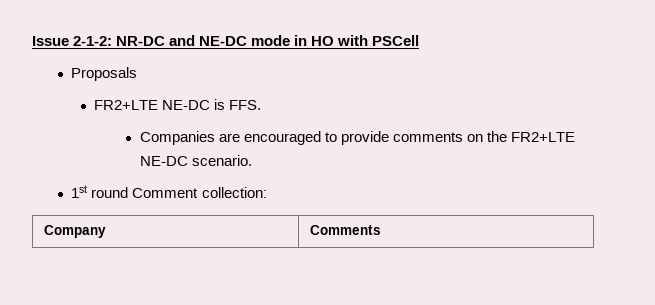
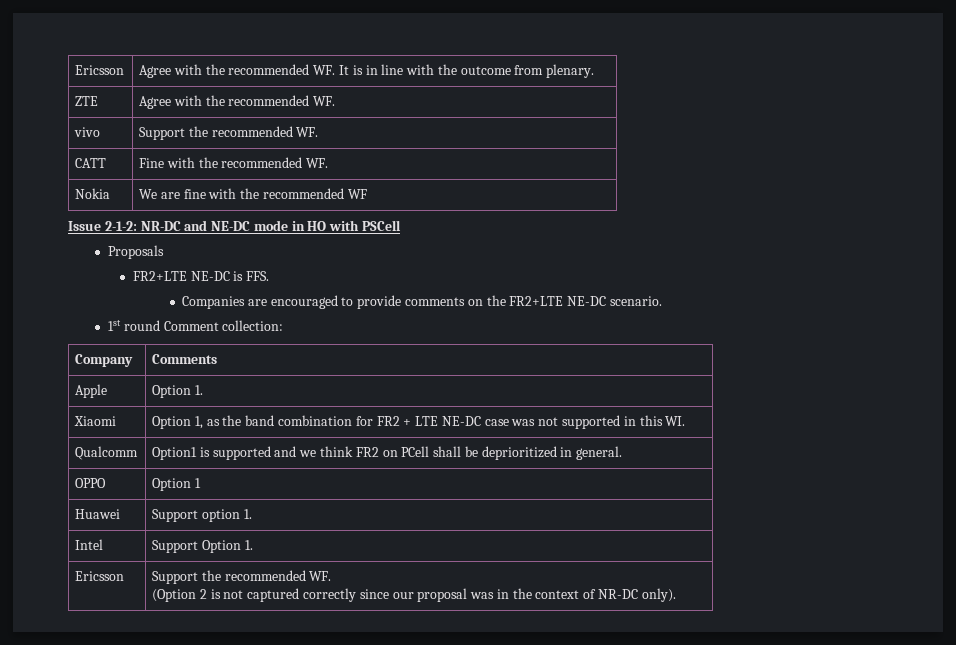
+ Ericsson | Agree with the recommended WF. It is in line with the outcome from plenary.
+ ZTE | Agree with the recommended WF.
+ vivo | Support the recommended WF.
+ CATT | Fine with the recommended WF.
+ Nokia | We are fine with the recommended WF
+ Apple | Option 1.
+ Xiaomi | Option 1, as the band combination for FR2 + LTE NE-DC case was not supported in this WI.
+ Qualcomm | Option1 is supported and we think FR2 on PCell shall be deprioritized in general.
+ OPPO | Option 1
+ Huawei | Support option 1.
+ Intel | Support Option 1.
+ Ericsson | Support the recommended WF.
+ (Option 2 is not captured correctly since our proposal was in the context of NR-DC only).

